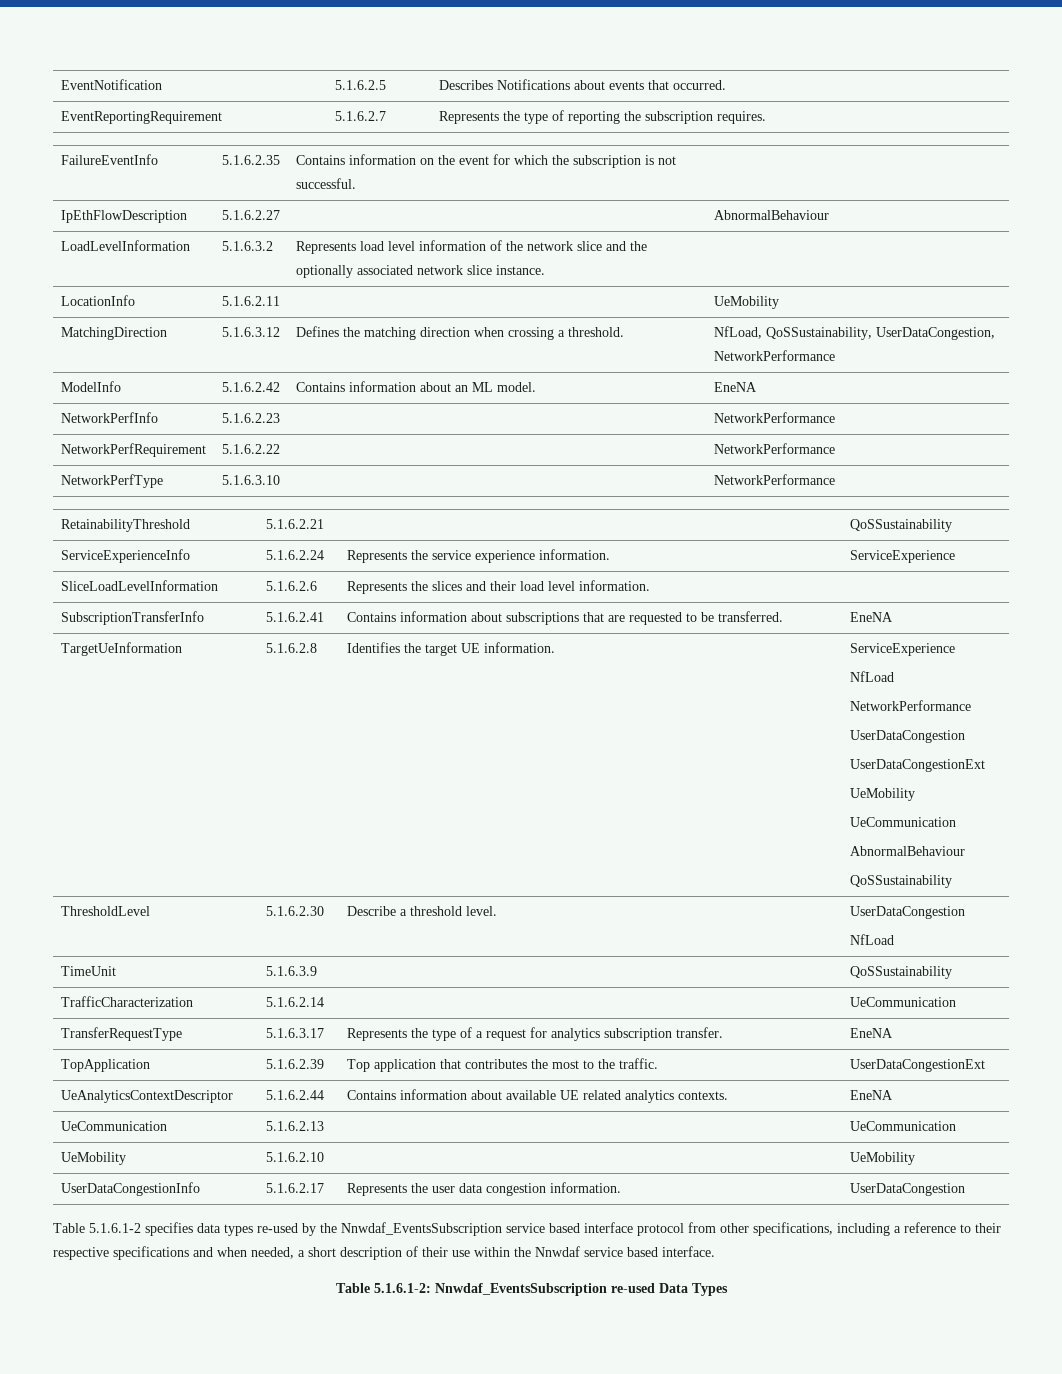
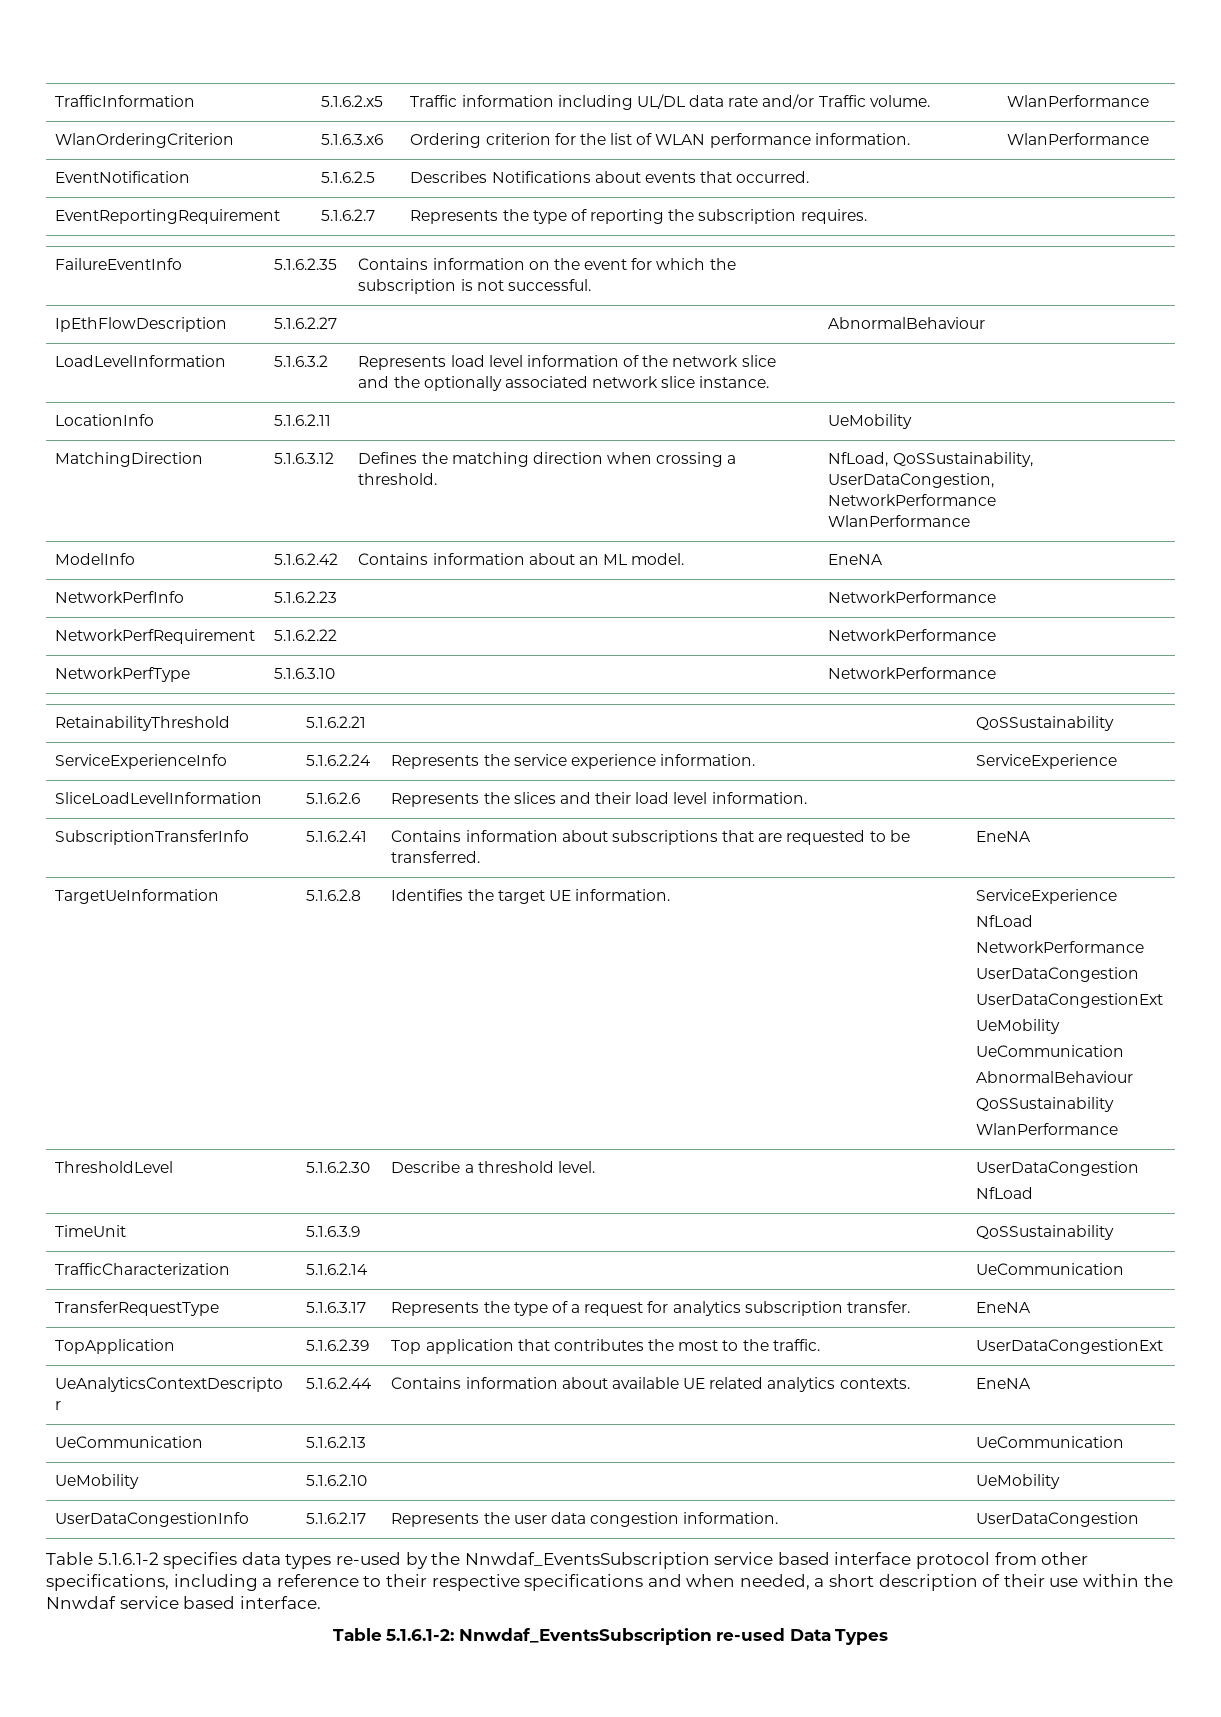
+ TrafficInformation | 5.1.6.2.x5 | Traffic information including UL/DL data rate and/or Traffic volume. | WlanPerformance
+ WlanOrderingCriterion | 5.1.6.3.x6 | Ordering criterion for the list of WLAN performance information. | WlanPerformance
  MatchingDirection | 5.1.6.3.12 | Defines the matching direction when crossing a threshold. | NfLoad, QoSSustainability, UserDataCongestion, NetworkPerformance
+ WlanPerformance
  TargetUeInformation | 5.1.6.2.8 | Identifies the target UE information. | ServiceExperience
  NfLoad
  NetworkPerformance
  UserDataCongestion
  UserDataCongestionExt
  UeMobility
  UeCommunication
  AbnormalBehaviour
  QoSSustainability
+ WlanPerformance

